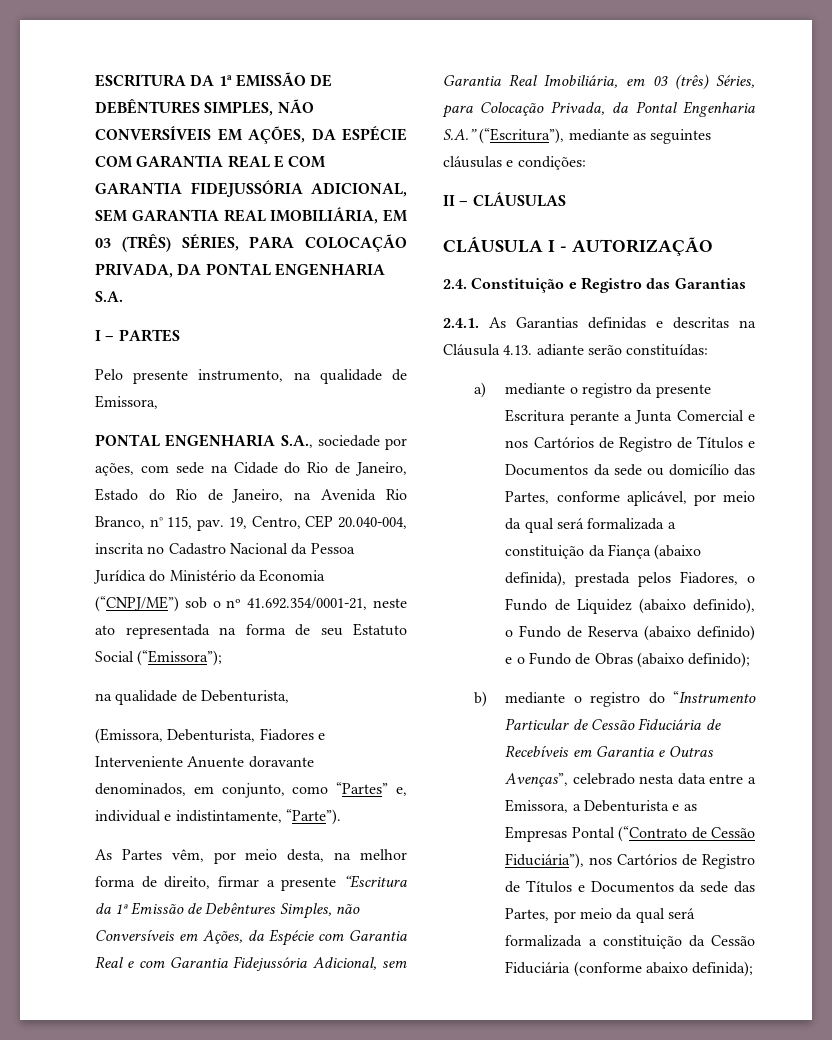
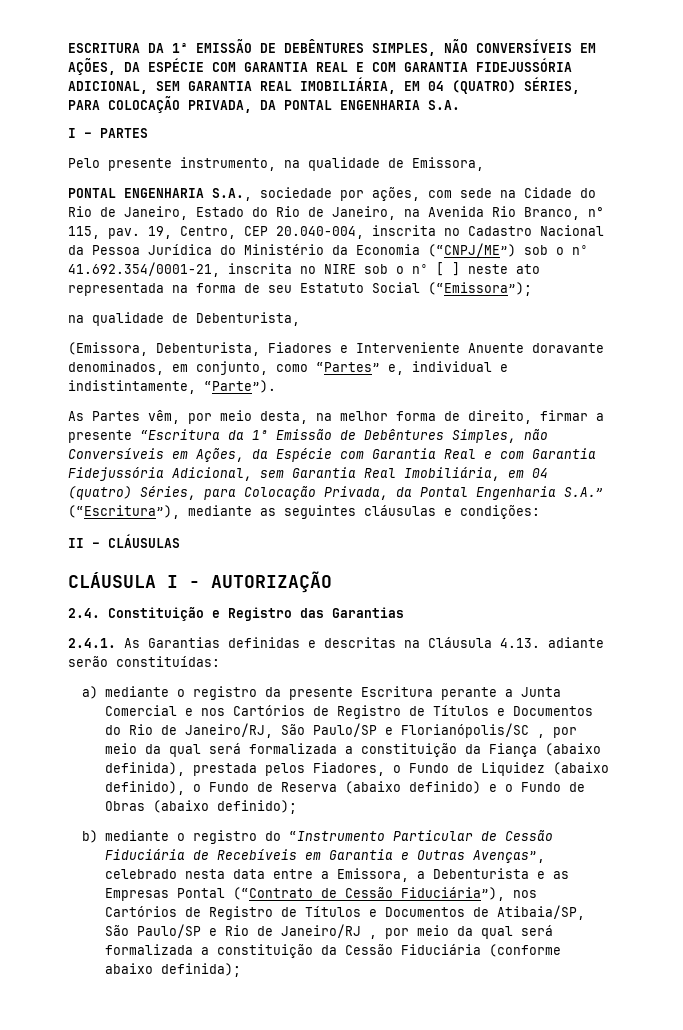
- ESCRITURA DA 1ª EMISSÃO DE DEBÊNTURES SIMPLES, NÃO CONVERSÍVEIS EM AÇÕES, DA ESPÉCIE COM GARANTIA REAL E COM GARANTIA FIDEJUSSÓRIA ADICIONAL, SEM GARANTIA REAL IMOBILIÁRIA, EM 03 (TRÊS) SÉRIES, PARA COLOCAÇÃO PRIVADA, DA PONTAL ENGENHARIA S.A.
+ ESCRITURA DA 1ª EMISSÃO DE DEBÊNTURES SIMPLES, NÃO CONVERSÍVEIS EM AÇÕES, DA ESPÉCIE COM GARANTIA REAL E COM GARANTIA FIDEJUSSÓRIA ADICIONAL, SEM GARANTIA REAL IMOBILIÁRIA, EM 04 (QUATRO) SÉRIES, PARA COLOCAÇÃO PRIVADA, DA PONTAL ENGENHARIA S.A.
- 19, Centro, CEP 20.040-004, inscrita no Cadastro Nacional da Pessoa Jurídica do Ministério da Economia (“CNPJ/ME”) sob o nº 41.692.354/0001-21, neste ato representada na forma de seu Estatuto Social (“Emissora”);
+ 19, Centro, CEP 20.040-004, inscrita no Cadastro Nacional da Pessoa Jurídica do Ministério da Economia (“CNPJ/ME”) sob o nº 41.692.354/0001-21, inscrita no NIRE sob o nº [ ] neste ato representada na forma de seu Estatuto Social (“Emissora”);
- As Partes vêm, por meio desta, na melhor forma de direito, firmar a presente “Escritura da 1ª Emissão de Debêntures Simples, não Conversíveis em Ações, da Espécie com Garantia Real e com Garantia Fidejussória Adicional, sem Garantia Real Imobiliária, em 03 (três) Séries, para Colocação Privada, da Pontal Engenharia S.A.” (“Escritura”), mediante as seguintes cláusulas e condições:
+ As Partes vêm, por meio desta, na melhor forma de direito, firmar a presente “Escritura da 1ª Emissão de Debêntures Simples, não Conversíveis em Ações, da Espécie com Garantia Real e com Garantia Fidejussória Adicional, sem Garantia Real Imobiliária, em 04 (quatro) Séries, para Colocação Privada, da Pontal Engenharia S.A.” (“Escritura”), mediante as seguintes cláusulas e condições:
- a) mediante o registro da presente Escritura perante a Junta Comercial e nos Cartórios de Registro de Títulos e Documentos da sede ou domicílio das Partes, conforme aplicável, por meio da qual será formalizada a constituição da Fiança (abaixo definida), prestada pelos Fiadores, o Fundo de Liquidez (abaixo definido), o Fundo de Reserva (abaixo definido) e o Fundo de Obras (abaixo definido);
+ a) mediante o registro da presente Escritura perante a Junta Comercial e nos Cartórios de Registro de Títulos e Documentos do Rio de Janeiro/RJ, São Paulo/SP e Florianópolis/SC , por meio da qual será formalizada a constituição da Fiança (abaixo definida), prestada pelos Fiadores, o Fundo de Liquidez (abaixo definido), o Fundo de Reserva (abaixo definido) e o Fundo de Obras (abaixo definido);
- b) mediante o registro do “Instrumento Particular de Cessão Fiduciária de Recebíveis em Garantia e Outras Avenças”, celebrado nesta data entre a Emissora, a Debenturista e as Empresas Pontal (“Contrato de Cessão Fiduciária”), nos Cartórios de Registro de Títulos e Documentos da sede das Partes, por meio da qual será formalizada a constituição da Cessão Fiduciária (conforme abaixo definida);
+ b) mediante o registro do “Instrumento Particular de Cessão Fiduciária de Recebíveis em Garantia e Outras Avenças”, celebrado nesta data entre a Emissora, a Debenturista e as Empresas Pontal (“Contrato de Cessão Fiduciária”), nos Cartórios de Registro de Títulos e Documentos de Atibaia/SP, São Paulo/SP e Rio de Janeiro/RJ , por meio da qual será formalizada a constituição da Cessão Fiduciária (conforme abaixo definida);

